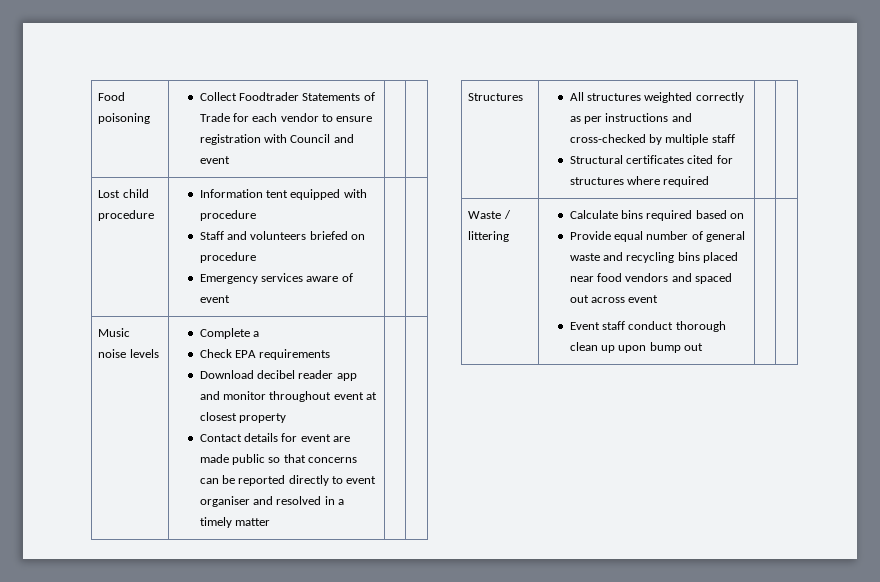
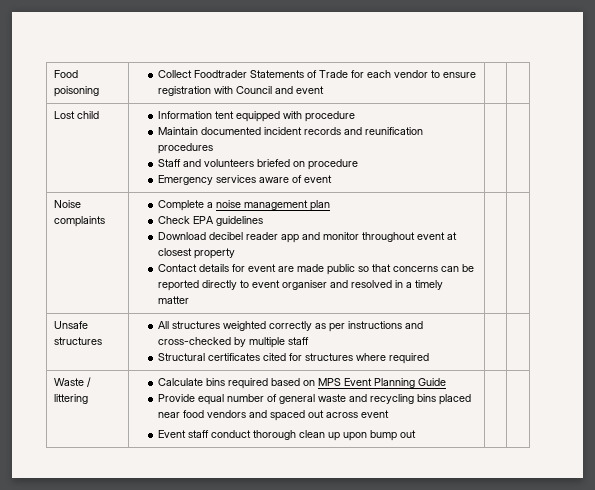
- Lost child procedure | Information tent equipped with procedure
+ Lost child | Information tent equipped with procedure
+ Maintain documented incident records and reunification procedures
- Music noise levels
+ Noise complaints
- Complete a
+ Complete a noise management plan
- Check EPA requirements
+ Check EPA guidelines
- Structures | All structures weighted correctly as per instructions and cross-checked by multiple staff
+ Unsafe structures | All structures weighted correctly as per instructions and cross-checked by multiple staff
- Waste / littering | Calculate bins required based on
+ Waste / littering | Calculate bins required based on MPS Event Planning Guide

